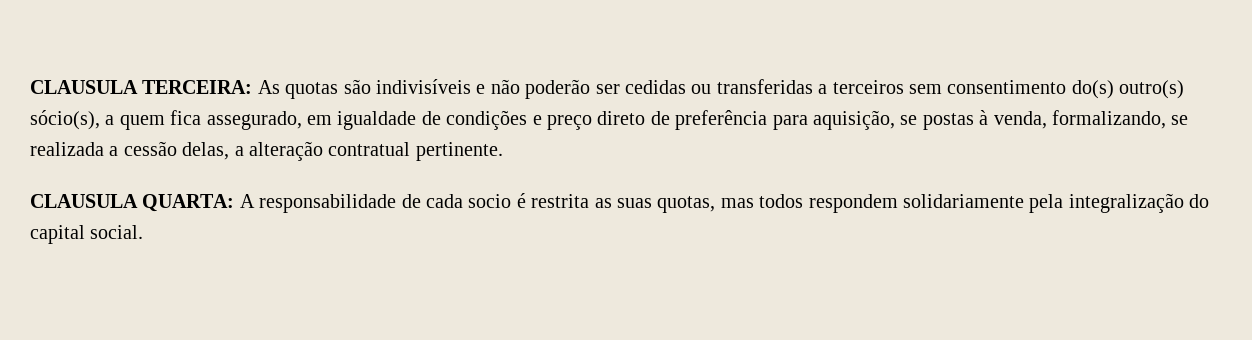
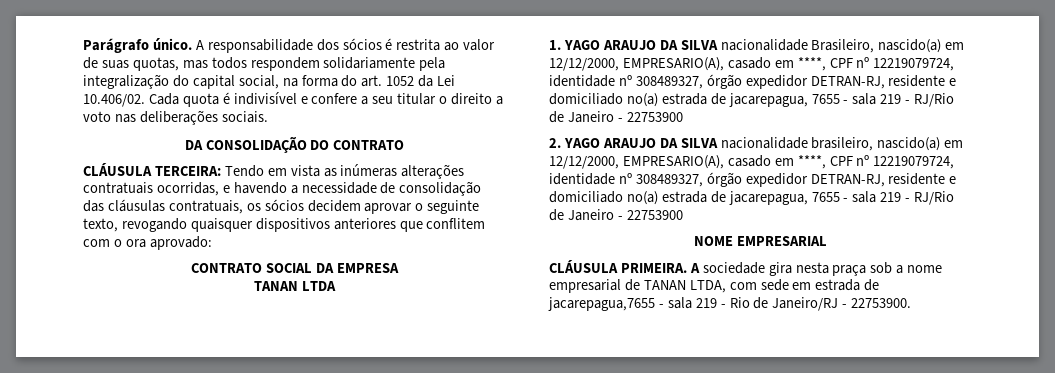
- CLAUSULA TERCEIRA: As quotas são indivisíveis e não poderão ser cedidas ou transferidas a terceiros sem consentimento do(s) outro(s) sócio(s), a quem fica assegurado, em igualdade de condições e preço direto de preferência para aquisição, se postas à venda, formalizando, se realizada a cessão delas, a alteração contratual pertinente.
- CLAUSULA QUARTA: A responsabilidade de cada socio é restrita as suas quotas, mas todos respondem solidariamente pela integralização do capital social.
+ Parágrafo único. A responsabilidade dos sócios é restrita ao valor de suas quotas, mas todos respondem solidariamente pela integralização do capital social, na forma do art. 1052 da Lei 10.406/02. Cada quota é indivisível e confere a seu titular o direito a voto nas deliberações sociais.
+ DA CONSOLIDAÇÃO DO CONTRATO
+ CLÁUSULA TERCEIRA: Tendo em vista as inúmeras alterações contratuais ocorridas, e havendo a necessidade de consolidação das cláusulas contratuais, os sócios decidem aprovar o seguinte texto, revogando quaisquer dispositivos anteriores que conflitem com o ora aprovado:
+ CONTRATO SOCIAL DA EMPRESA
+ TANAN LTDA
+ 1. YAGO ARAUJO DA SILVA nacionalidade Brasileiro, nascido(a) em 12/12/2000, EMPRESARIO(A), casado em ****, CPF nº 12219079724, identidade nº 308489327, órgão expedidor DETRAN-RJ, residente e domiciliado no(a) estrada de jacarepagua, 7655 - sala 219 - RJ/Rio de Janeiro - 22753900
+ 2. YAGO ARAUJO DA SILVA nacionalidade brasileiro, nascido(a) em 12/12/2000, EMPRESARIO(A), casado em ****, CPF nº 12219079724, identidade nº 308489327, órgão expedidor DETRAN-RJ, residente e domiciliado no(a) estrada de jacarepagua, 7655 - sala 219 - RJ/Rio de Janeiro - 22753900
+ NOME EMPRESARIAL
+ CLÁUSULA PRIMEIRA. A sociedade gira nesta praça sob a nome empresarial de TANAN LTDA, com sede em estrada de jacarepagua,7655 - sala 219 - Rio de Janeiro/RJ - 22753900.

